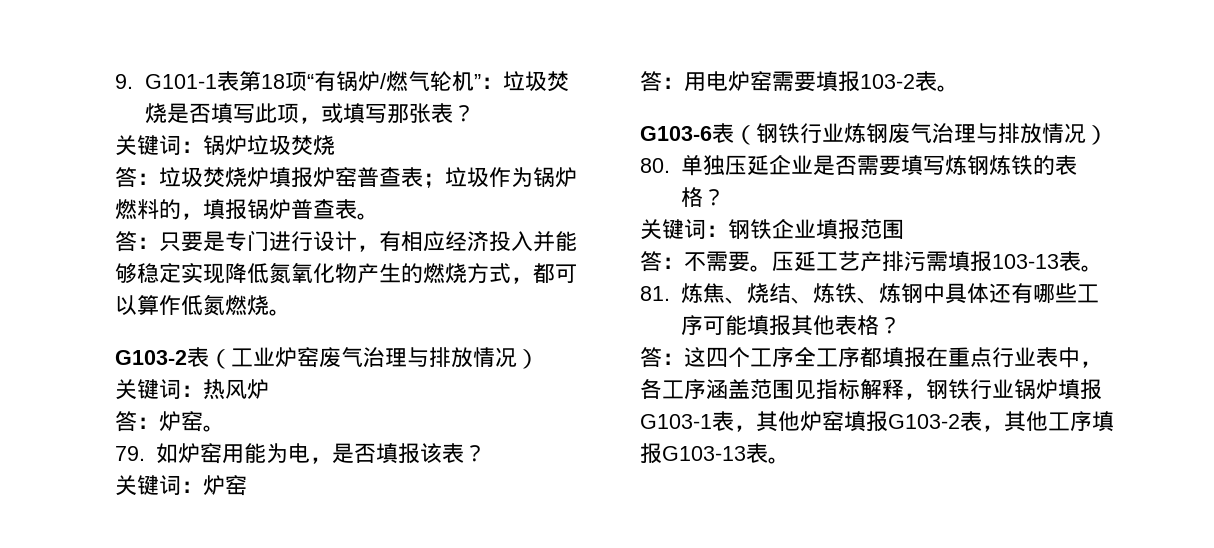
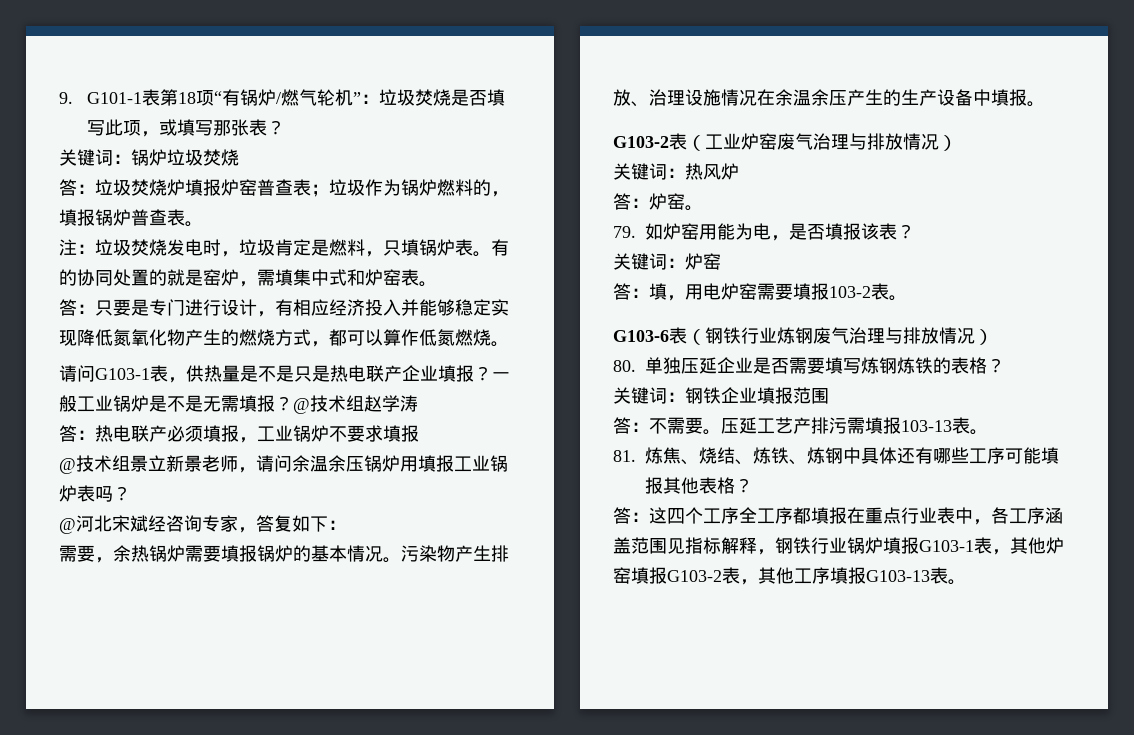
+ 注：垃圾焚烧发电时，垃圾肯定是燃料，只填锅炉表。有的协同处置的就是窑炉，需填集中式和炉窑表。
+ 请问G103-1表，供热量是不是只是热电联产企业填报？一般工业锅炉是不是无需填报？@技术组赵学涛
+ 答：热电联产必须填报，工业锅炉不要求填报
+ @技术组景立新景老师，请问余温余压锅炉用填报工业锅炉表吗？
+ @河北宋斌经咨询专家，答复如下：
+ 需要，余热锅炉需要填报锅炉的基本情况。污染物产生排放、治理设施情况在余温余压产生的生产设备中填报。
- 答：用电炉窑需要填报103-2表。
+ 答：填，用电炉窑需要填报103-2表。

